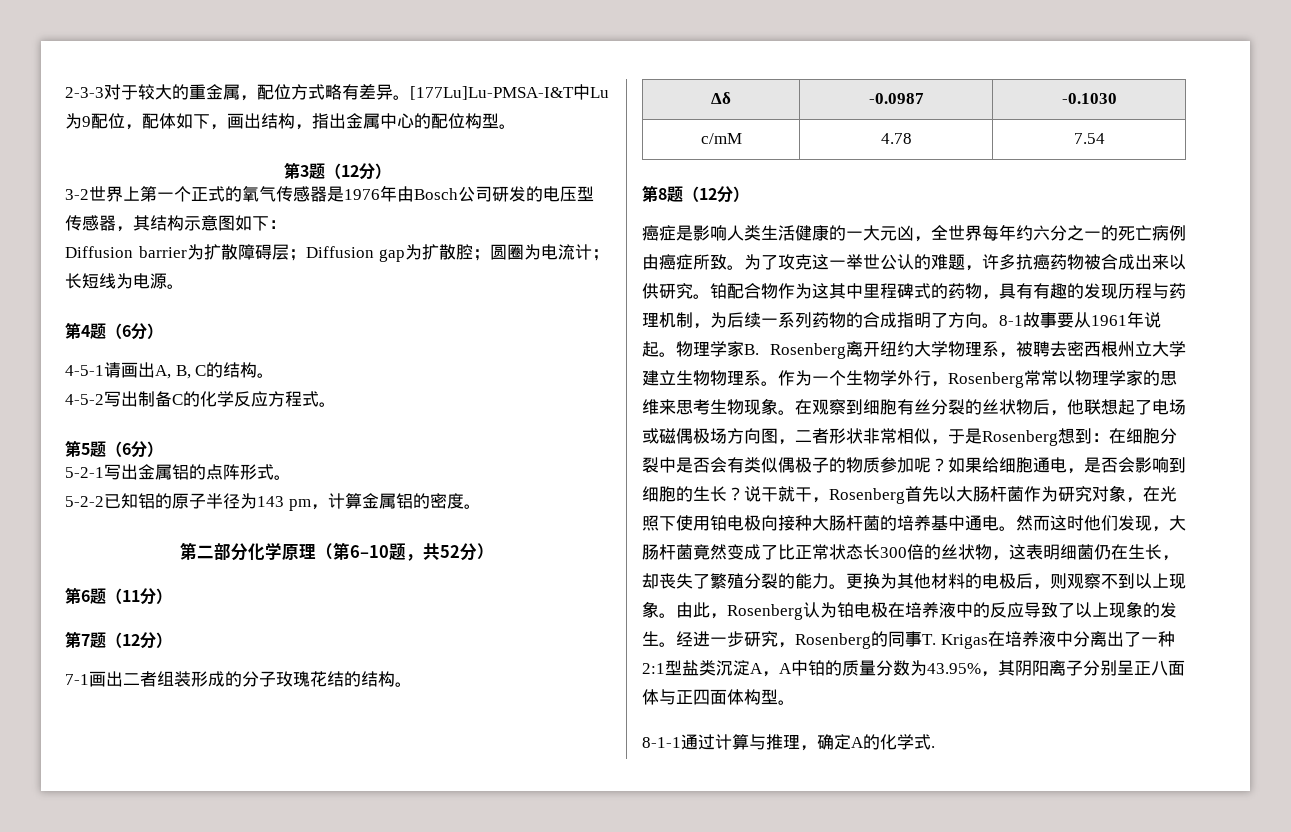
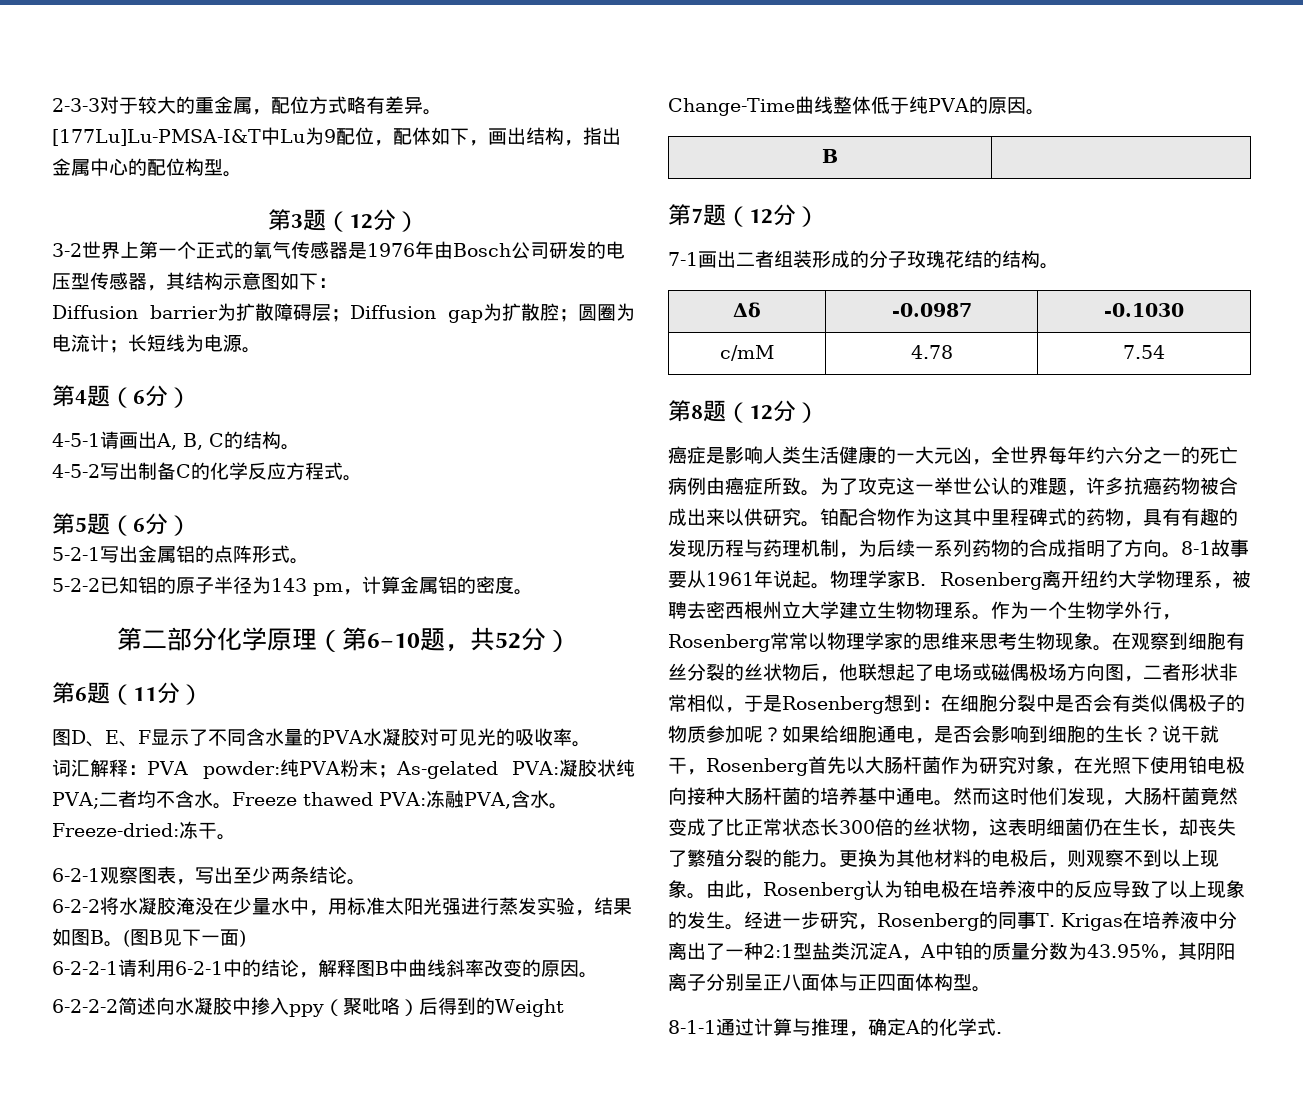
+ 图D、E、F显示了不同含水量的PVA水凝胶对可见光的吸收率。
+ 词汇解释：PVA powder:纯PVA粉末；As-gelated PVA:凝胶状纯PVA;二者均不含水。Freeze thawed PVA:冻融PVA,含水。Freeze-dried:冻干。
+ 6-2-1观察图表，写出至少两条结论。
+ 6-2-2将水凝胶淹没在少量水中，用标准太阳光强进行蒸发实验，结果如图B。(图B见下一面)
+ 6-2-2-1请利用6-2-1中的结论，解释图B中曲线斜率改变的原因。
+ 6-2-2-2简述向水凝胶中掺入ppy（聚吡咯）后得到的Weight Change-Time曲线整体低于纯PVA的原因。
+ B |

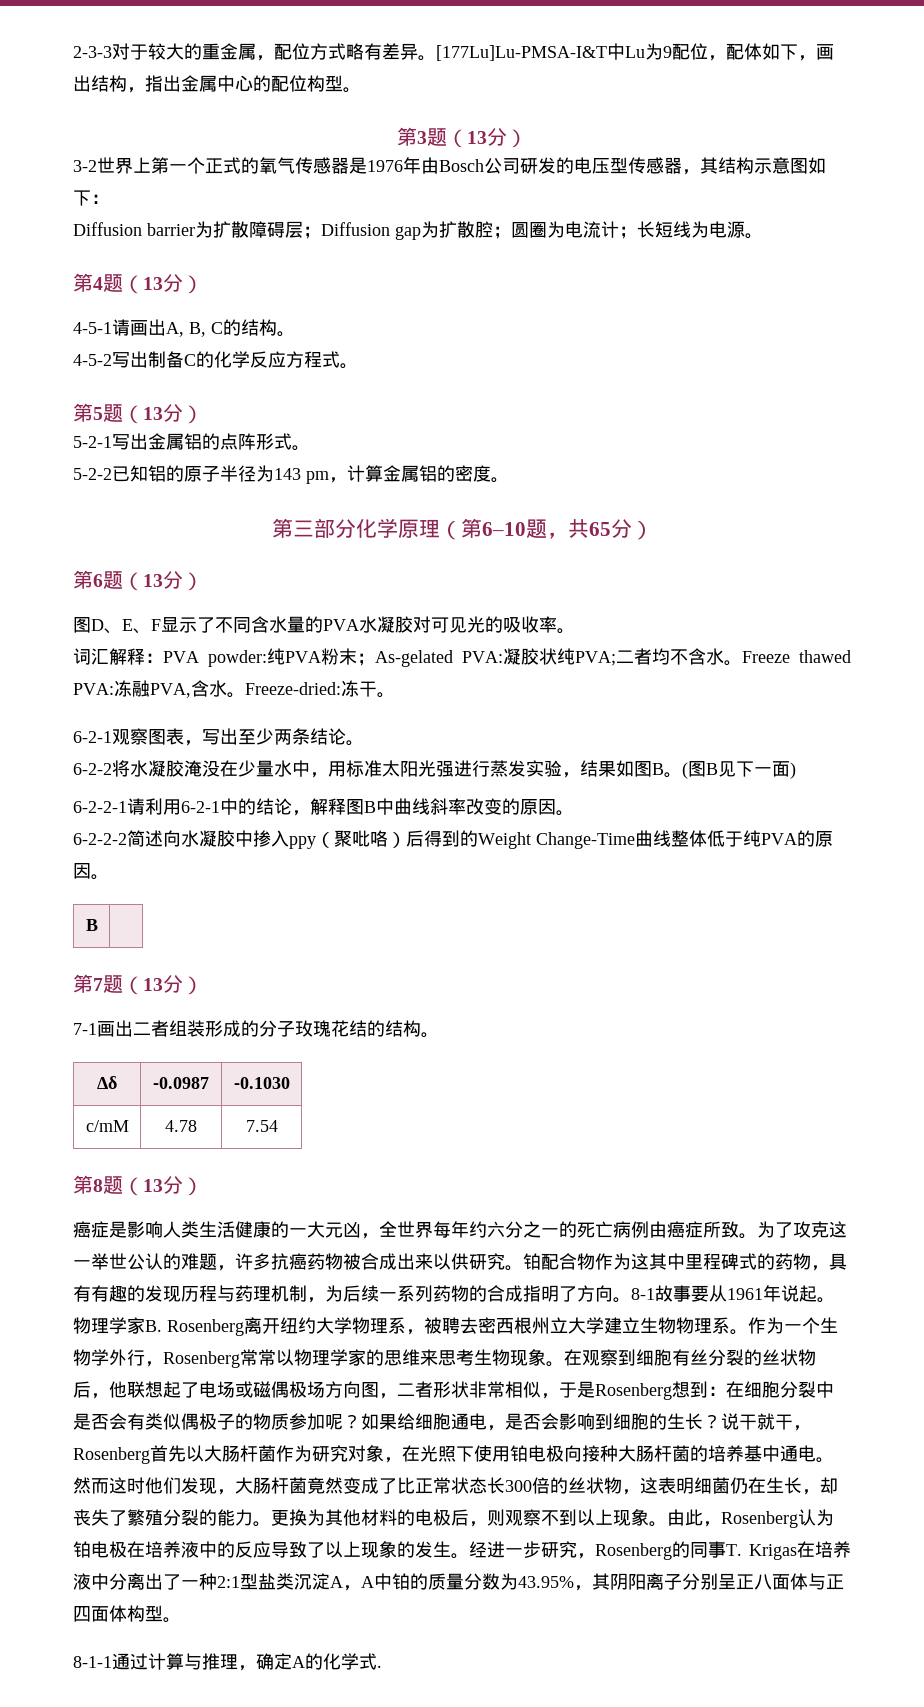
- 第3题（12分）
+ 第3题（13分）
- 第4题（6分）
+ 第4题（13分）
- 第5题（6分）
+ 第5题（13分）
- 第二部分化学原理（第6–10题，共52分）
+ 第三部分化学原理（第6–10题，共65分）
- 第6题（11分）
+ 第6题（13分）
- 第7题（12分）
+ 第7题（13分）
- 第8题（12分）
+ 第8题（13分）

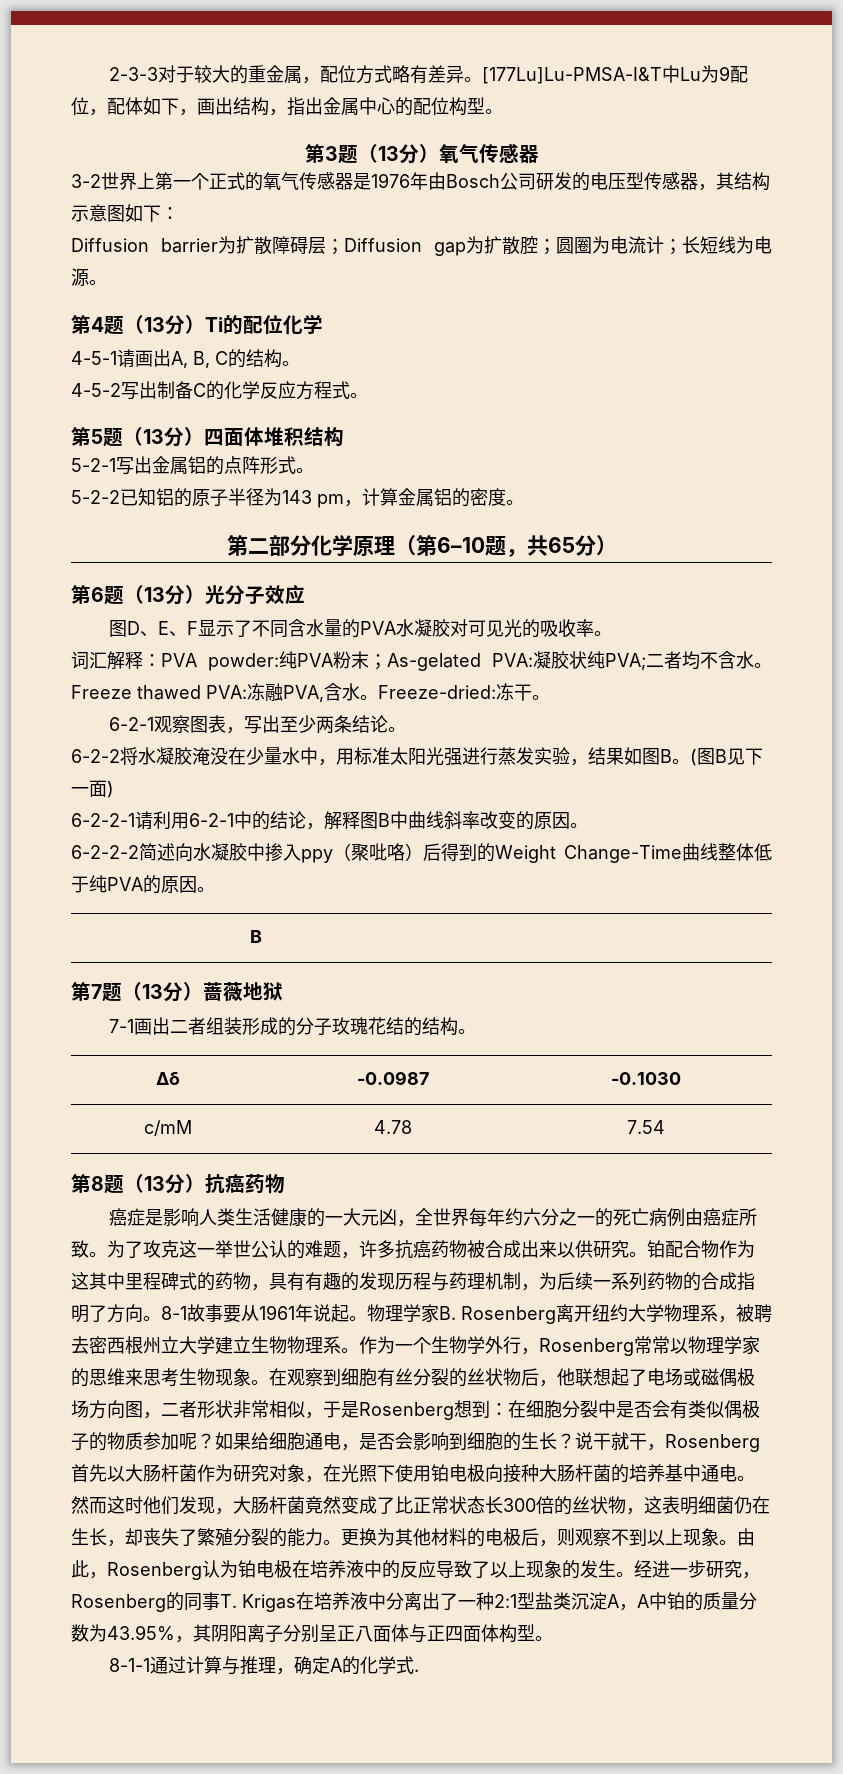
- 第3题（13分）
+ 第3题（13分）氧气传感器
- 第4题（13分）
+ 第4题（13分）Ti的配位化学
- 第5题（13分）
+ 第5题（13分）四面体堆积结构
- 第三部分化学原理（第6–10题，共65分）
+ 第二部分化学原理（第6–10题，共65分）
- 第6题（13分）
+ 第6题（13分）光分子效应
- 第7题（13分）
+ 第7题（13分）蔷薇地狱
- 第8题（13分）
+ 第8题（13分）抗癌药物

